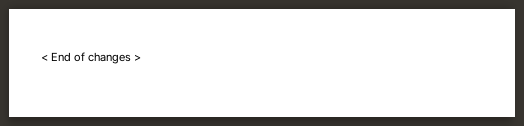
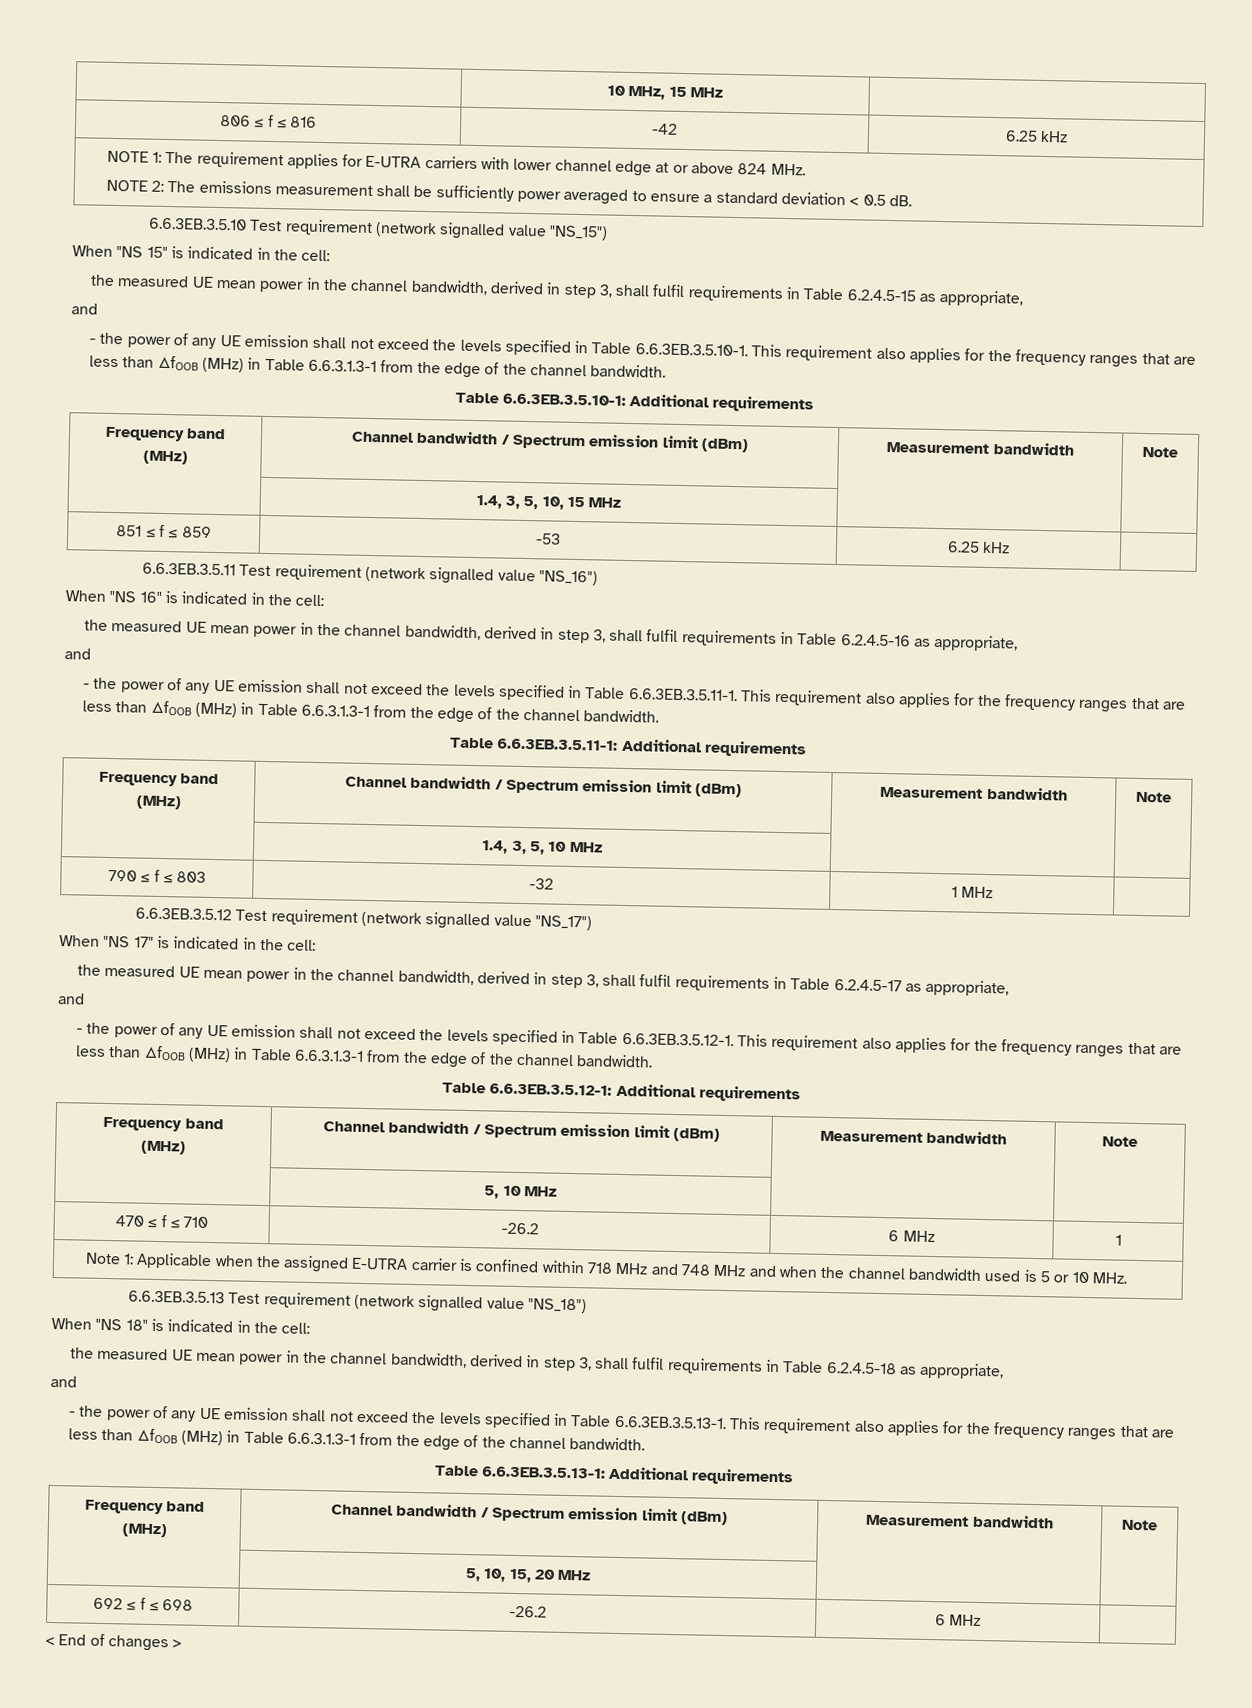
+ | 10 MHz, 15 MHz |
+ 806 ≤ f ≤ 816 | -42 | 6.25 kHz
+ NOTE 1: The requirement applies for E-UTRA carriers with lower channel edge at or above 824 MHz.
+ NOTE 2: The emissions measurement shall be sufficiently power averaged to ensure a standard deviation < 0.5 dB.
+ 6.6.3EB.3.5.10 Test requirement (network signalled value "NS_15")
+ When "NS 15" is indicated in the cell:
+ the measured UE mean power in the channel bandwidth, derived in step 3, shall fulfil requirements in Table 6.2.4.5-15 as appropriate,
+ and
+ - the power of any UE emission shall not exceed the levels specified in Table 6.6.3EB.3.5.10-1. This requirement also applies for the frequency ranges that are less than ΔfOOB (MHz) in Table 6.6.3.1.3-1 from the edge of the channel bandwidth.
+ Table 6.6.3EB.3.5.10-1: Additional requirements
+ Frequency band
+ (MHz) | Channel bandwidth / Spectrum emission limit (dBm) | Measurement bandwidth | Note
+ | 1.4, 3, 5, 10, 15 MHz | |
+ 851 ≤ f ≤ 859 | -53 | 6.25 kHz |
+ 6.6.3EB.3.5.11 Test requirement (network signalled value "NS_16")
+ When "NS 16" is indicated in the cell:
+ the measured UE mean power in the channel bandwidth, derived in step 3, shall fulfil requirements in Table 6.2.4.5-16 as appropriate,
+ and
+ - the power of any UE emission shall not exceed the levels specified in Table 6.6.3EB.3.5.11-1. This requirement also applies for the frequency ranges that are less than ΔfOOB (MHz) in Table 6.6.3.1.3-1 from the edge of the channel bandwidth.
+ Table 6.6.3EB.3.5.11-1: Additional requirements
+ Frequency band
+ (MHz) | Channel bandwidth / Spectrum emission limit (dBm) | Measurement bandwidth | Note
+ | 1.4, 3, 5, 10 MHz | |
+ 790 ≤ f ≤ 803 | -32 | 1 MHz |
+ 6.6.3EB.3.5.12 Test requirement (network signalled value "NS_17")
+ When "NS 17" is indicated in the cell:
+ the measured UE mean power in the channel bandwidth, derived in step 3, shall fulfil requirements in Table 6.2.4.5-17 as appropriate,
+ and
+ - the power of any UE emission shall not exceed the levels specified in Table 6.6.3EB.3.5.12-1. This requirement also applies for the frequency ranges that are less than ΔfOOB (MHz) in Table 6.6.3.1.3-1 from the edge of the channel bandwidth.
+ Table 6.6.3EB.3.5.12-1: Additional requirements
+ Frequency band
+ (MHz) | Channel bandwidth / Spectrum emission limit (dBm) | Measurement bandwidth | Note
+ | 5, 10 MHz | |
+ 470 ≤ f ≤ 710 | -26.2 | 6 MHz | 1
+ Note 1: Applicable when the assigned E-UTRA carrier is confined within 718 MHz and 748 MHz and when the channel bandwidth used is 5 or 10 MHz.
+ 6.6.3EB.3.5.13 Test requirement (network signalled value "NS_18")
+ When "NS 18" is indicated in the cell:
+ the measured UE mean power in the channel bandwidth, derived in step 3, shall fulfil requirements in Table 6.2.4.5-18 as appropriate,
+ and
+ - the power of any UE emission shall not exceed the levels specified in Table 6.6.3EB.3.5.13-1. This requirement also applies for the frequency ranges that are less than ΔfOOB (MHz) in Table 6.6.3.1.3-1 from the edge of the channel bandwidth.
+ Table 6.6.3EB.3.5.13-1: Additional requirements
+ Frequency band
+ (MHz) | Channel bandwidth / Spectrum emission limit (dBm) | Measurement bandwidth | Note
+ | 5, 10, 15, 20 MHz | |
+ 692 ≤ f ≤ 698 | -26.2 | 6 MHz |

